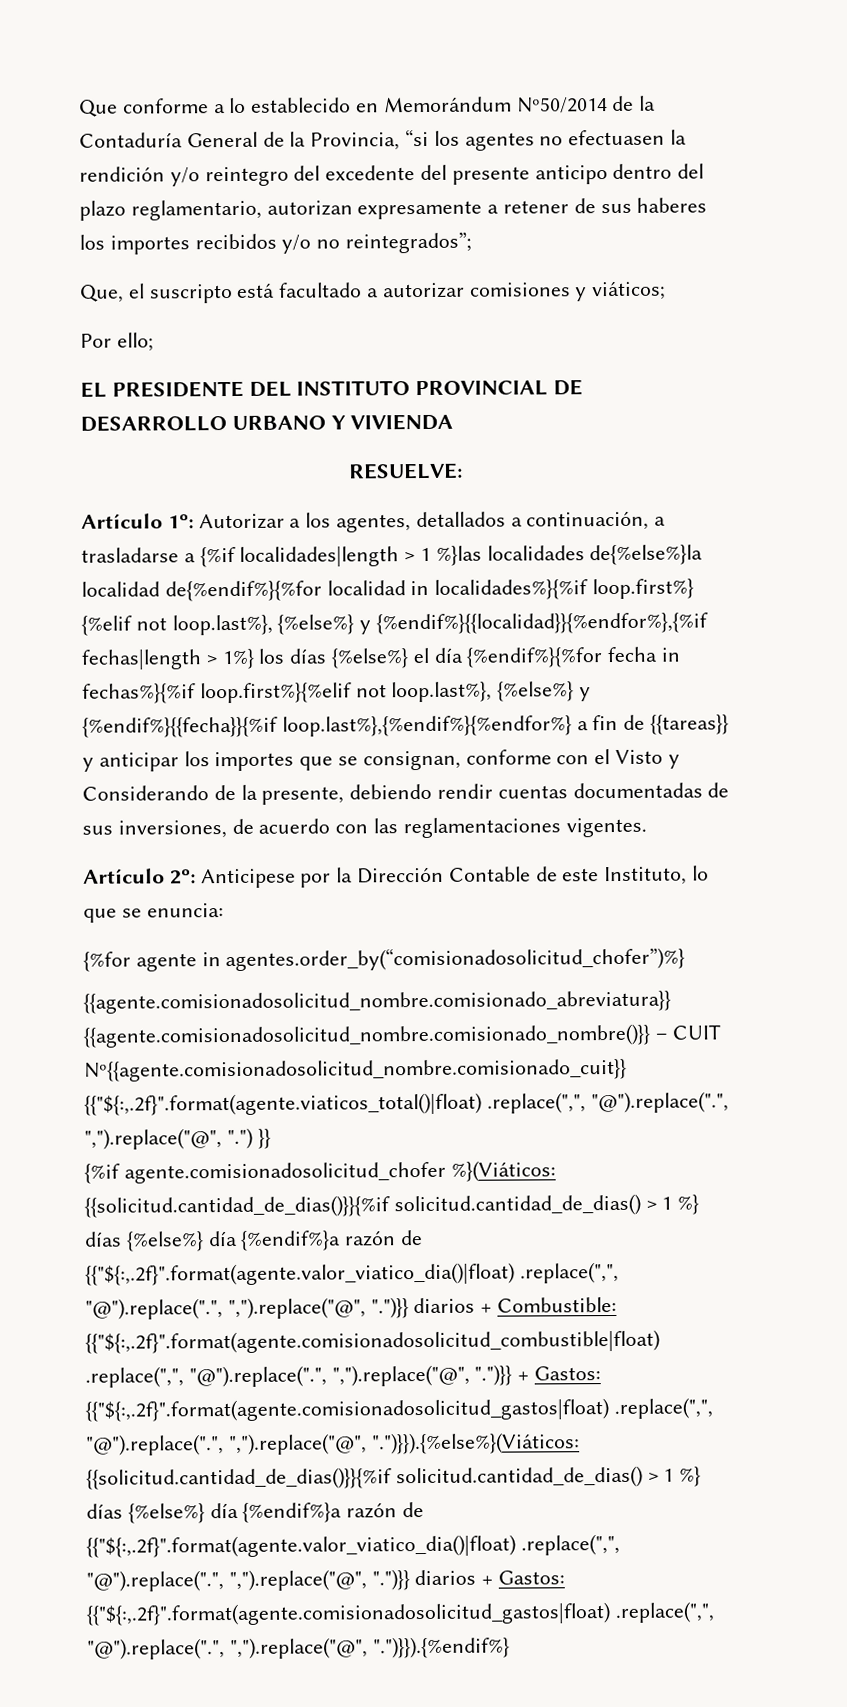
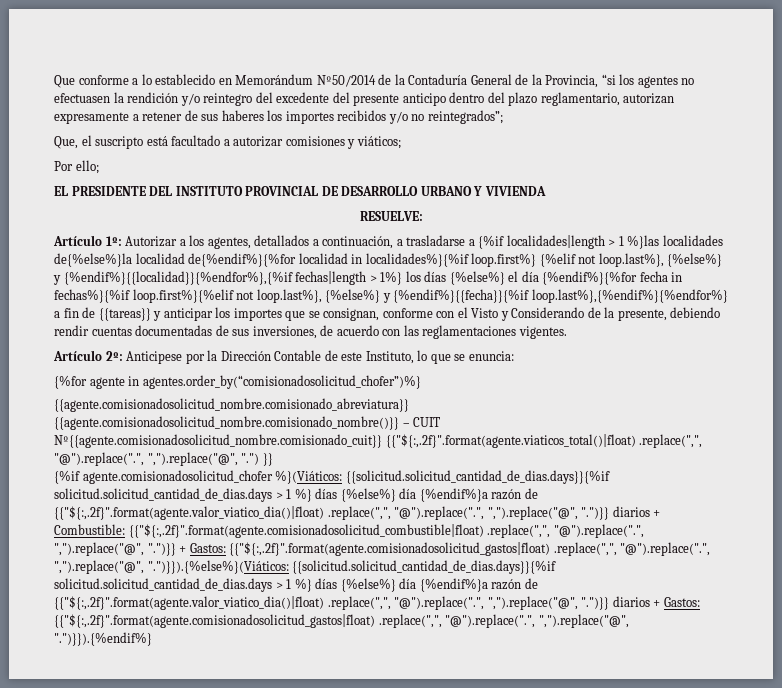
- {%if agente.comisionadosolicitud_chofer %}(Viáticos: {{solicitud.cantidad_de_dias()}}{%if solicitud.cantidad_de_dias() > 1 %} días {%else%} día {%endif%}a razón de {{"${:,.2f}".format(agente.valor_viatico_dia()|float) .replace(",", "@").replace(".", ",").replace("@", ".")}} diarios + Combustible: {{"${:,.2f}".format(agente.comisionadosolicitud_combustible|float) .replace(",", "@").replace(".", ",").replace("@", ".")}} + Gastos: {{"${:,.2f}".format(agente.comisionadosolicitud_gastos|float) .replace(",", "@").replace(".", ",").replace("@", ".")}}).{%else%}(Viáticos: {{solicitud.cantidad_de_dias()}}{%if solicitud.cantidad_de_dias() > 1 %} días {%else%} día {%endif%}a razón de {{"${:,.2f}".format(agente.valor_viatico_dia()|float) .replace(",", "@").replace(".", ",").replace("@", ".")}} diarios + Gastos: {{"${:,.2f}".format(agente.comisionadosolicitud_gastos|float) .replace(",", "@").replace(".", ",").replace("@", ".")}}).{%endif%}
+ {%if agente.comisionadosolicitud_chofer %}(Viáticos: {{solicitud.solicitud_cantidad_de_dias.days}}{%if solicitud.solicitud_cantidad_de_dias.days > 1 %} días {%else%} día {%endif%}a razón de {{"${:,.2f}".format(agente.valor_viatico_dia()|float) .replace(",", "@").replace(".", ",").replace("@", ".")}} diarios + Combustible: {{"${:,.2f}".format(agente.comisionadosolicitud_combustible|float) .replace(",", "@").replace(".", ",").replace("@", ".")}} + Gastos: {{"${:,.2f}".format(agente.comisionadosolicitud_gastos|float) .replace(",", "@").replace(".", ",").replace("@", ".")}}).{%else%}(Viáticos: {{solicitud.solicitud_cantidad_de_dias.days}}{%if solicitud.solicitud_cantidad_de_dias.days > 1 %} días {%else%} día {%endif%}a razón de {{"${:,.2f}".format(agente.valor_viatico_dia()|float) .replace(",", "@").replace(".", ",").replace("@", ".")}} diarios + Gastos: {{"${:,.2f}".format(agente.comisionadosolicitud_gastos|float) .replace(",", "@").replace(".", ",").replace("@", ".")}}).{%endif%}

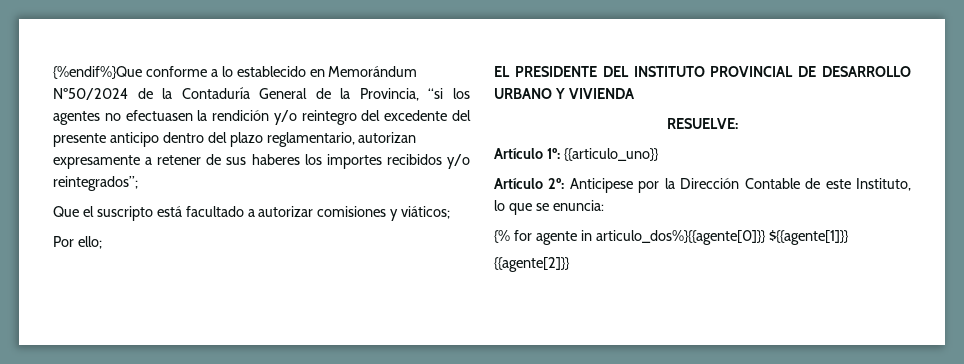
- Que conforme a lo establecido en Memorándum Nº50/2014 de la Contaduría General de la Provincia, “si los agentes no efectuasen la rendición y/o reintegro del excedente del presente anticipo dentro del plazo reglamentario, autorizan expresamente a retener de sus haberes los importes recibidos y/o no reintegrados”;
+ {%endif%}Que conforme a lo establecido en Memorándum Nº50/2024 de la Contaduría General de la Provincia, “si los agentes no efectuasen la rendición y/o reintegro del excedente del presente anticipo dentro del plazo reglamentario, autorizan expresamente a retener de sus haberes los importes recibidos y/o reintegrados”;
- Que, el suscripto está facultado a autorizar comisiones y viáticos;
+ Que el suscripto está facultado a autorizar comisiones y viáticos;
- Artículo 1º: Autorizar a los agentes, detallados a continuación, a trasladarse a {%if localidades|length > 1 %}las localidades de{%else%}la localidad de{%endif%}{%for localidad in localidades%}{%if loop.first%} {%elif not loop.last%}, {%else%} y {%endif%}{{localidad}}{%endfor%},{%if fechas|length > 1%} los días {%else%} el día {%endif%}{%for fecha in fechas%}{%if loop.first%}{%elif not loop.last%}, {%else%} y {%endif%}{{fecha}}{%if loop.last%},{%endif%}{%endfor%} a fin de {{tareas}} y anticipar los importes que se consignan, conforme con el Visto y Considerando de la presente, debiendo rendir cuentas documentadas de sus inversiones, de acuerdo con las reglamentaciones vigentes.
+ Artículo 1º: {{articulo_uno}}
- {%for agente in agentes.order_by(“comisionadosolicitud_chofer”)%}
- {{agente.comisionadosolicitud_nombre.comisionado_abreviatura}} {{agente.comisionadosolicitud_nombre.comisionado_nombre()}} – CUIT Nº{{agente.comisionadosolicitud_nombre.comisionado_cuit}} {{"${:,.2f}".format(agente.viaticos_total()|float) .replace(",", "@").replace(".", ",").replace("@", ".") }}
- {%if agente.comisionadosolicitud_chofer %}(Viáticos: {{solicitud.solicitud_cantidad_de_dias.days}}{%if solicitud.solicitud_cantidad_de_dias.days > 1 %} días {%else%} día {%endif%}a razón de {{"${:,.2f}".format(agente.valor_viatico_dia()|float) .replace(",", "@").replace(".", ",").replace("@", ".")}} diarios + Combustible: {{"${:,.2f}".format(agente.comisionadosolicitud_combustible|float) .replace(",", "@").replace(".", ",").replace("@", ".")}} + Gastos: {{"${:,.2f}".format(agente.comisionadosolicitud_gastos|float) .replace(",", "@").replace(".", ",").replace("@", ".")}}).{%else%}(Viáticos: {{solicitud.solicitud_cantidad_de_dias.days}}{%if solicitud.solicitud_cantidad_de_dias.days > 1 %} días {%else%} día {%endif%}a razón de {{"${:,.2f}".format(agente.valor_viatico_dia()|float) .replace(",", "@").replace(".", ",").replace("@", ".")}} diarios + Gastos: {{"${:,.2f}".format(agente.comisionadosolicitud_gastos|float) .replace(",", "@").replace(".", ",").replace("@", ".")}}).{%endif%}
+ {% for agente in articulo_dos%}{{agente[0]}} ${{agente[1]}}
+ {{agente[2]}}

